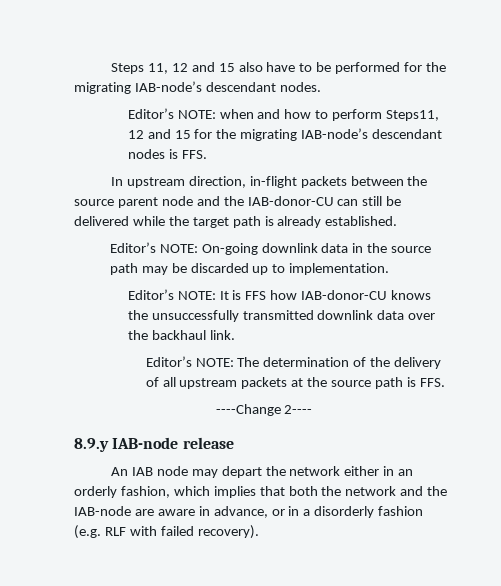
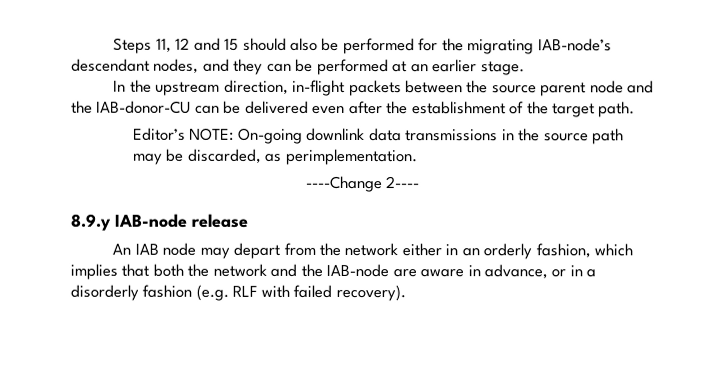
- Steps 11, 12 and 15 also have to be performed for the migrating IAB-node’s descendant nodes.
- Editor’s NOTE: when and how to perform Steps11, 12 and 15 for the migrating IAB-node’s descendant nodes is FFS.
+ Steps 11, 12 and 15 should also be performed for the migrating IAB-node’s descendant nodes, and they can be performed at an earlier stage.
- In upstream direction, in-flight packets between the source parent node and the IAB-donor-CU can still be delivered while the target path is already established.
+ In the upstream direction, in-flight packets between the source parent node and the IAB-donor-CU can be delivered even after the establishment of the target path.
- Editor’s NOTE: On-going downlink data in the source path may be discarded up to implementation.
- Editor’s NOTE: It is FFS how IAB-donor-CU knows the unsuccessfully transmitted downlink data over the backhaul link.
- Editor’s NOTE: The determination of the delivery of all upstream packets at the source path is FFS.
+ Editor’s NOTE: On-going downlink data transmissions in the source path may be discarded, as perimplementation.
- An IAB node may depart the network either in an orderly fashion, which implies that both the network and the IAB-node are aware in advance, or in a disorderly fashion (e.g. RLF with failed recovery).
+ An IAB node may depart from the network either in an orderly fashion, which implies that both the network and the IAB-node are aware in advance, or in a disorderly fashion (e.g. RLF with failed recovery).

